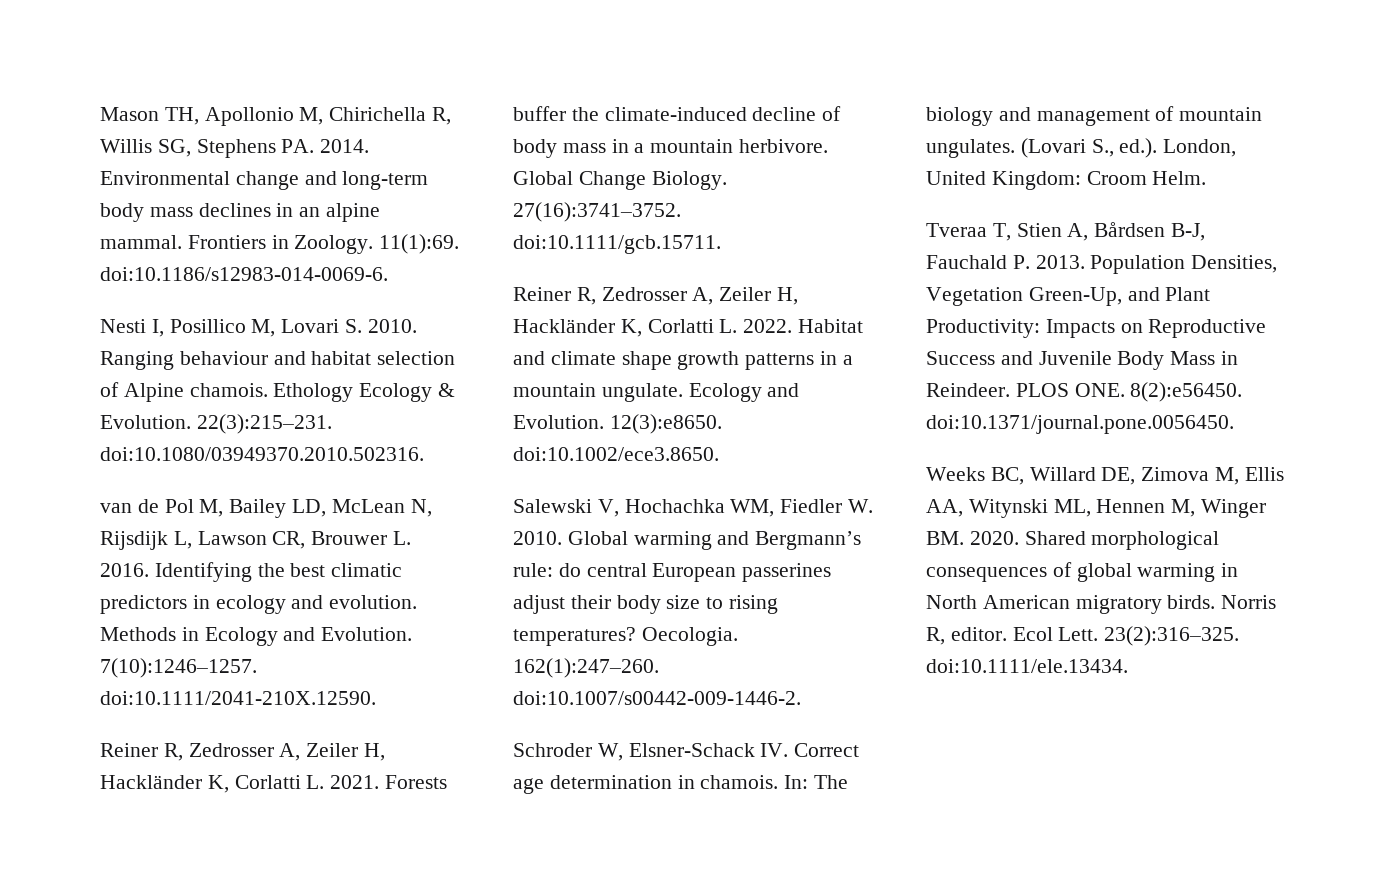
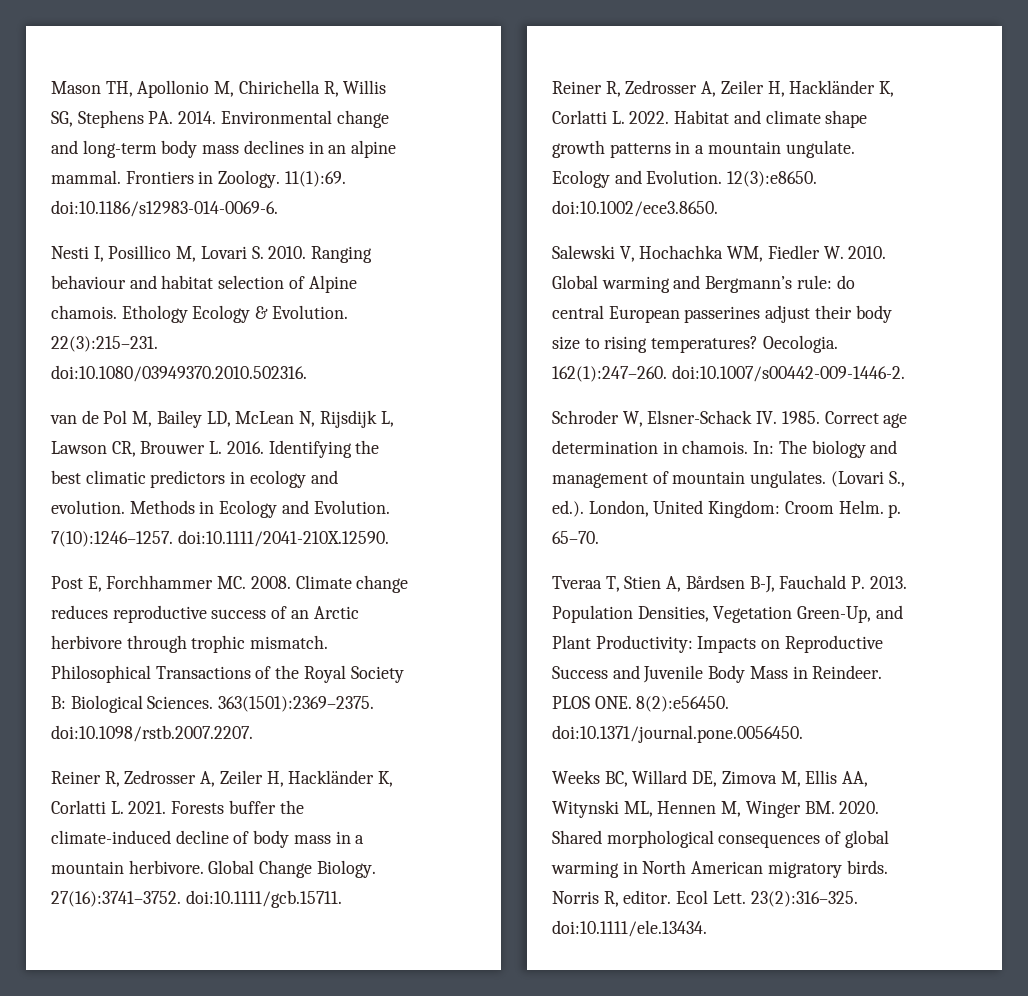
+ Post E, Forchhammer MC. 2008. Climate change reduces reproductive success of an Arctic herbivore through trophic mismatch. Philosophical Transactions of the Royal Society B: Biological Sciences. 363(1501):2369–2375. doi:10.1098/rstb.2007.2207.
- Schroder W, Elsner-Schack IV. Correct age determination in chamois.
+ Schroder W, Elsner-Schack IV. 1985. Correct age determination in chamois.
- (Lovari S., ed.). London, United Kingdom: Croom Helm.
+ (Lovari S., ed.). London, United Kingdom: Croom Helm. p. 65–70.

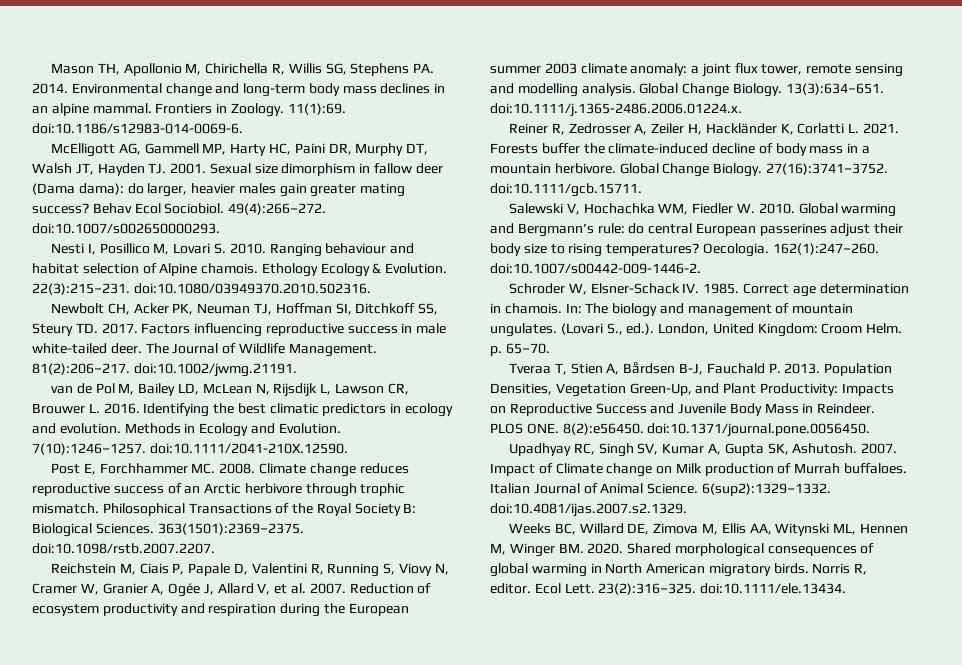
+ McElligott AG, Gammell MP, Harty HC, Paini DR, Murphy DT, Walsh JT, Hayden TJ. 2001. Sexual size dimorphism in fallow deer (Dama dama): do larger, heavier males gain greater mating success? Behav Ecol Sociobiol. 49(4):266–272. doi:10.1007/s002650000293.
+ Newbolt CH, Acker PK, Neuman TJ, Hoffman SI, Ditchkoff SS, Steury TD. 2017. Factors influencing reproductive success in male white-tailed deer. The Journal of Wildlife Management. 81(2):206–217. doi:10.1002/jwmg.21191.
+ Reichstein M, Ciais P, Papale D, Valentini R, Running S, Viovy N, Cramer W, Granier A, Ogée J, Allard V, et al. 2007. Reduction of ecosystem productivity and respiration during the European summer 2003 climate anomaly: a joint flux tower, remote sensing and modelling analysis. Global Change Biology. 13(3):634–651. doi:10.1111/j.1365-2486.2006.01224.x.
- Reiner R, Zedrosser A, Zeiler H, Hackländer K, Corlatti L. 2022. Habitat and climate shape growth patterns in a mountain ungulate. Ecology and Evolution. 12(3):e8650. doi:10.1002/ece3.8650.
+ Upadhyay RC, Singh SV, Kumar A, Gupta SK, Ashutosh. 2007. Impact of Climate change on Milk production of Murrah buffaloes. Italian Journal of Animal Science. 6(sup2):1329–1332. doi:10.4081/ijas.2007.s2.1329.

